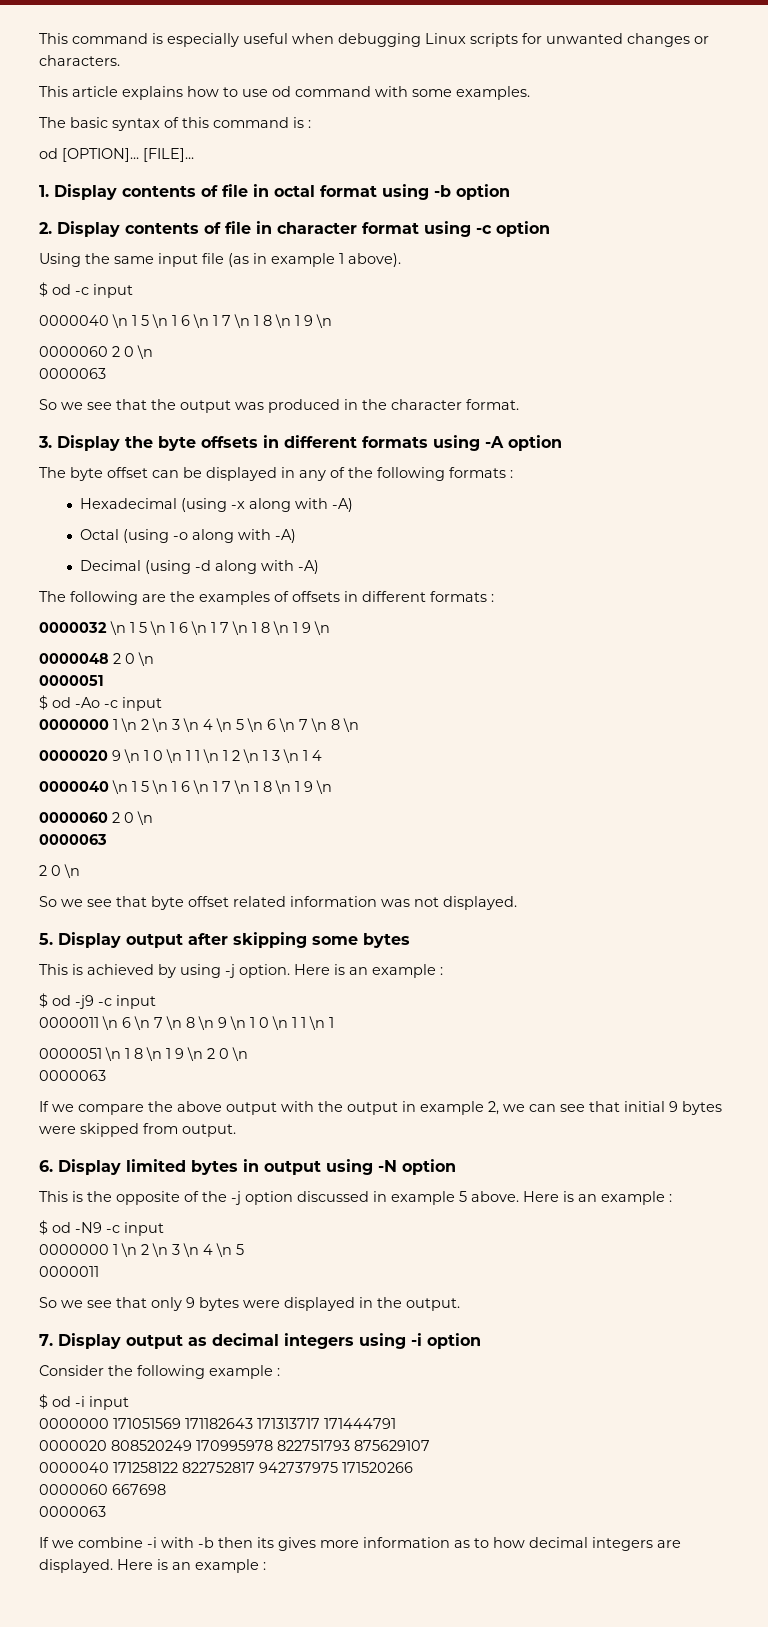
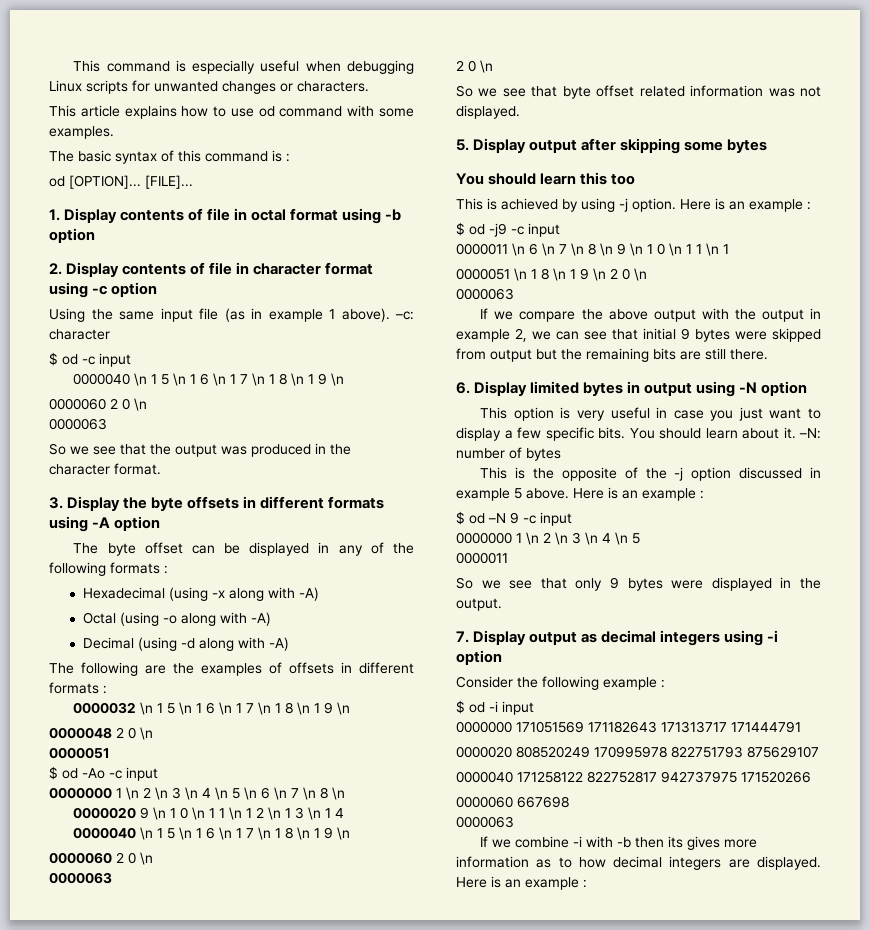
+ –c: character
+ You should learn this too
- If we compare the above output with the output in example 2, we can see that initial 9 bytes were skipped from output.
+ If we compare the above output with the output in example 2, we can see that initial 9 bytes were skipped from output but the remaining bits are still there.
+ This option is very useful in case you just want to display a few specific bits. You should learn about it. –N: number of bytes
- $ od -N9 -c input
+ $ od –N 9 -c input

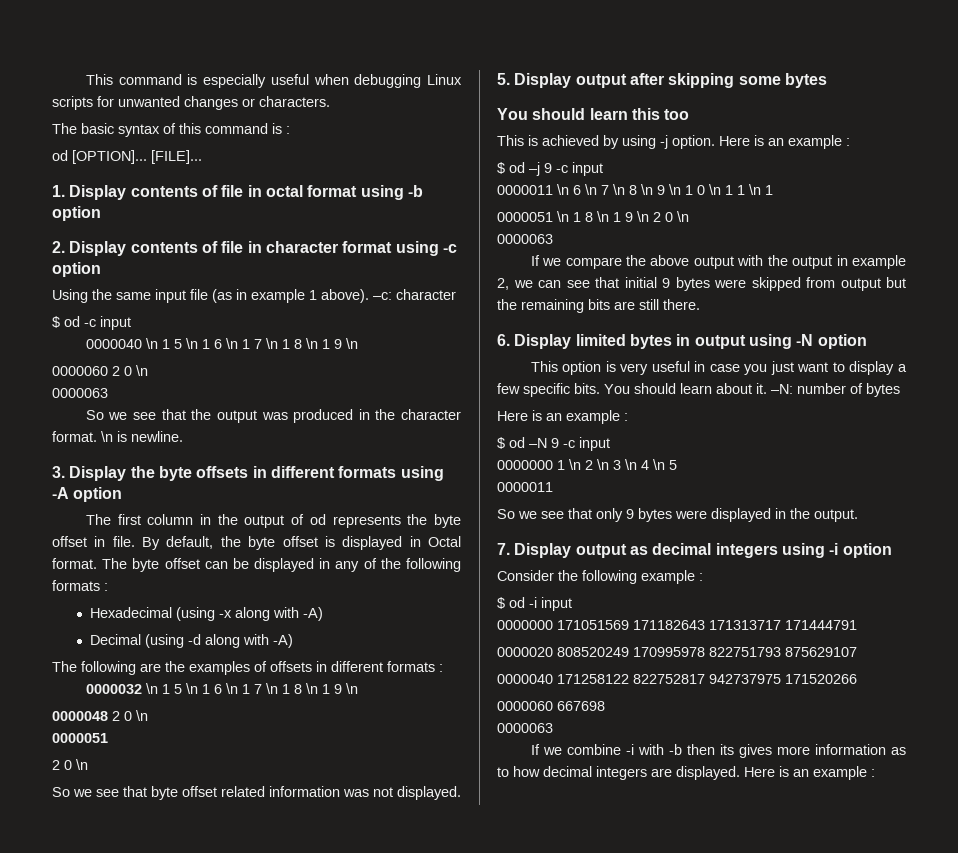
- This article explains how to use od command with some examples.
+ \n is newline.
- The byte offset can be displayed in any of the following formats :
+ The first column in the output of od represents the byte offset in file. By default, the byte offset is displayed in Octal format. The byte offset can be displayed in any of the following formats :
- Octal (using -o along with -A)
- $ od -Ao -c input
- 0000000 1 \n 2 \n 3 \n 4 \n 5 \n 6 \n 7 \n 8 \n
- 0000020 9 \n 1 0 \n 1 1 \n 1 2 \n 1 3 \n 1 4
- 0000040 \n 1 5 \n 1 6 \n 1 7 \n 1 8 \n 1 9 \n
- 0000060 2 0 \n
- 0000063
- $ od -j9 -c input
+ $ od –j 9 -c input
- This is the opposite of the -j option discussed in example 5 above.

